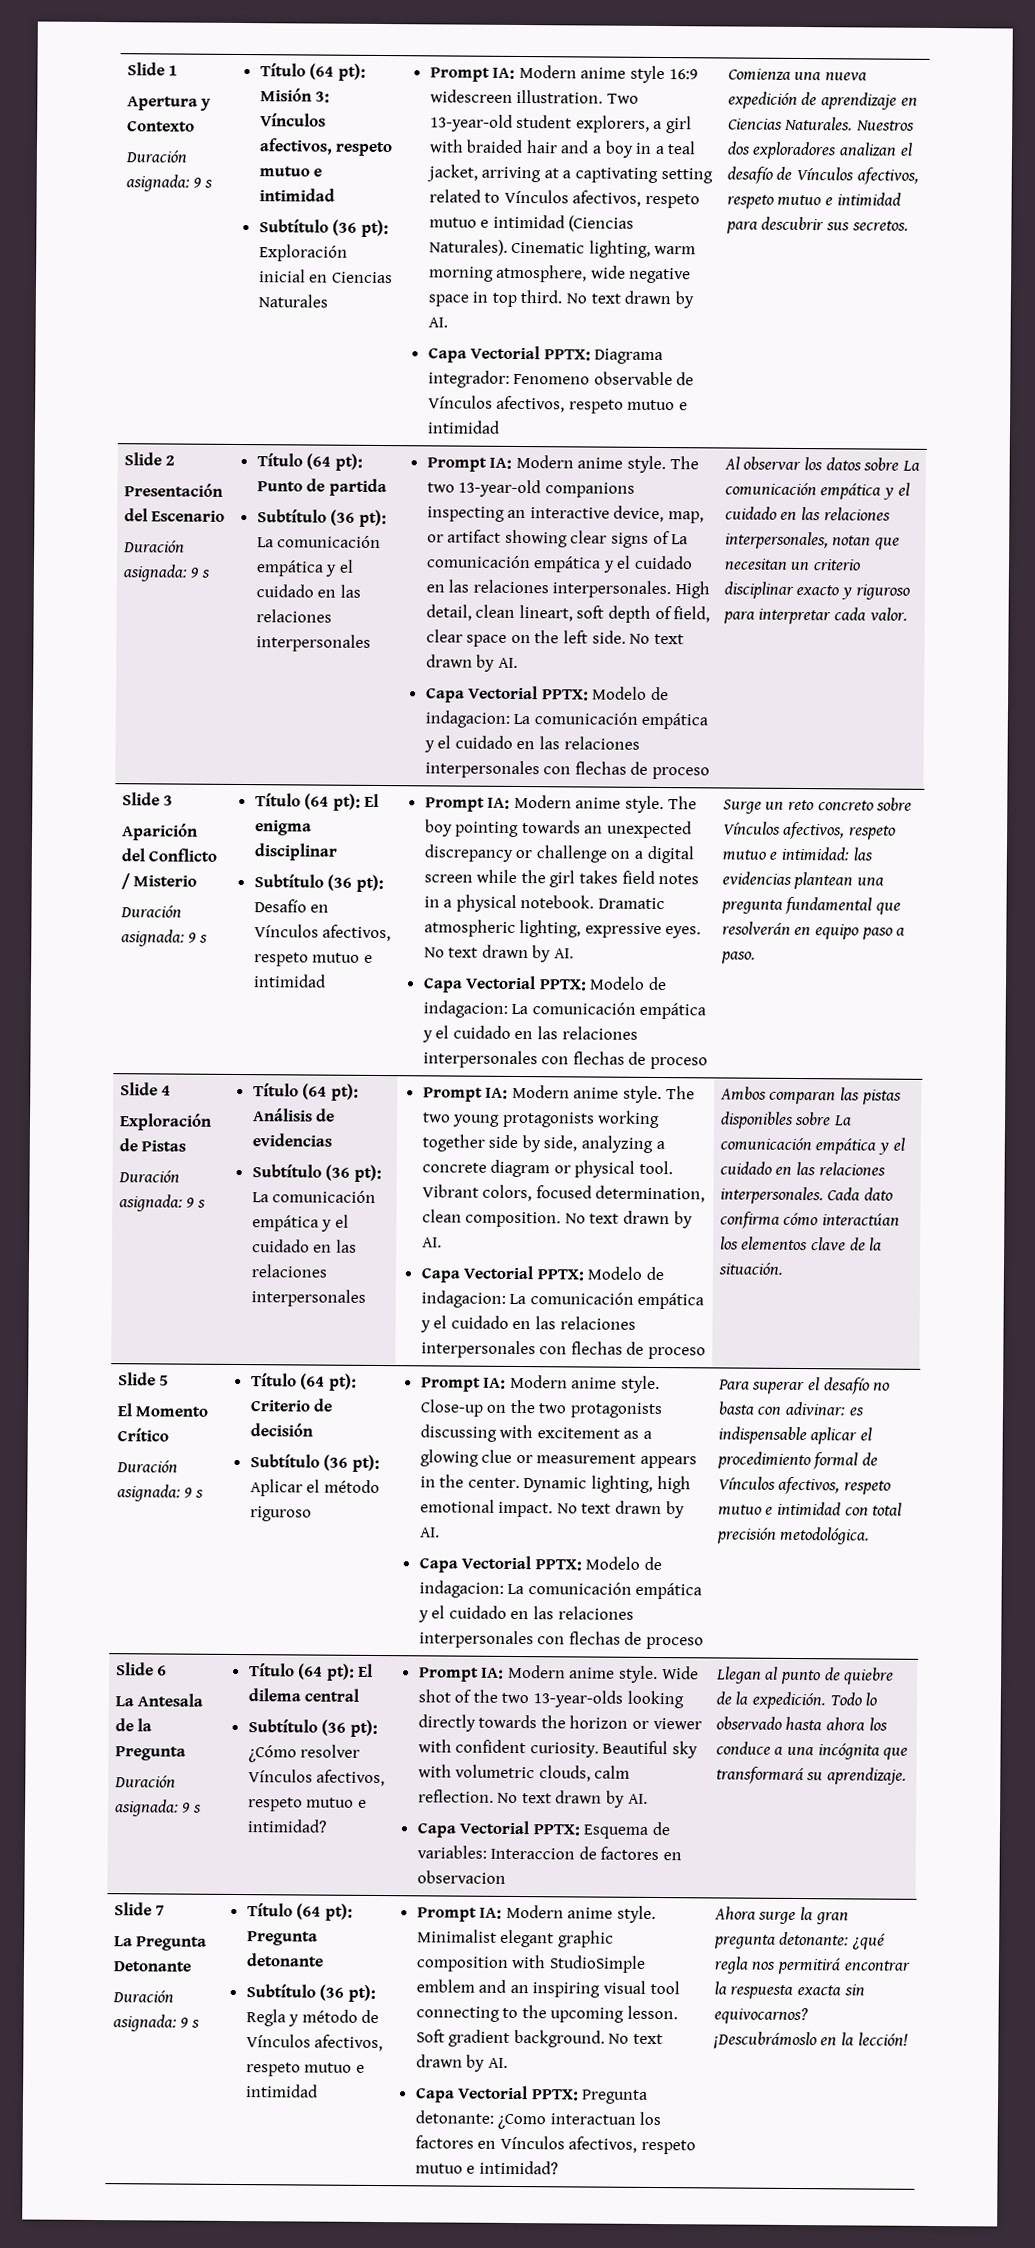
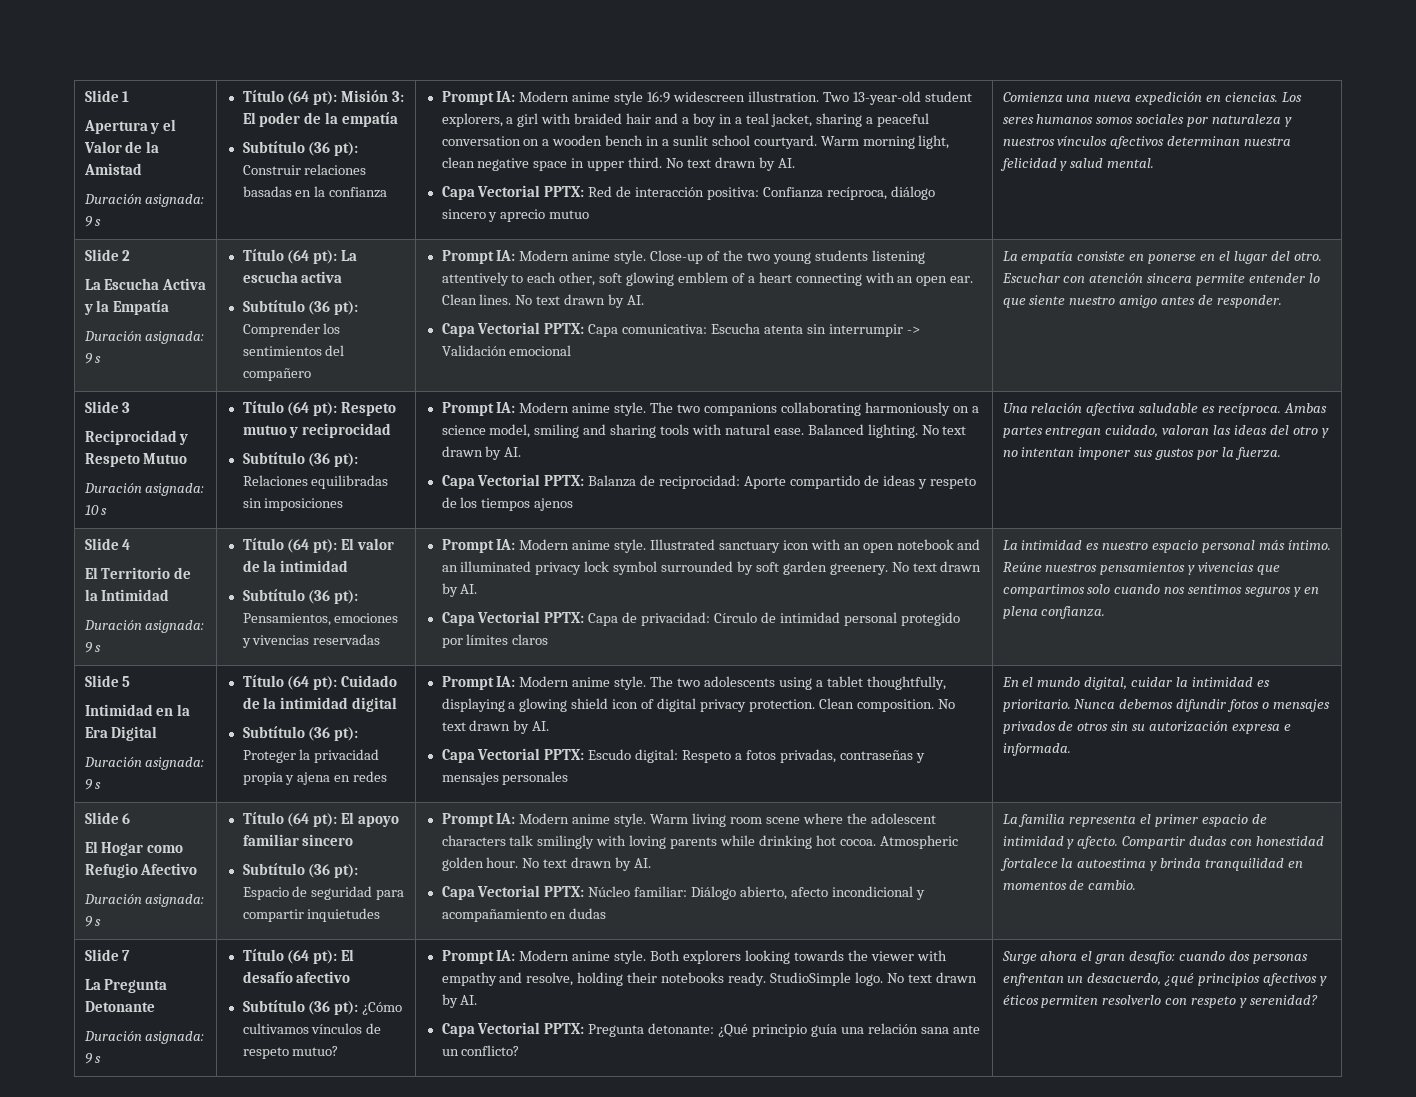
- Apertura y Contexto
+ Apertura y el Valor de la Amistad
- Título (64 pt): Misión 3: Vínculos afectivos, respeto mutuo e intimidad
- Subtítulo (36 pt): Exploración inicial en Ciencias Naturales
+ Título (64 pt): Misión 3: El poder de la empatía
+ Subtítulo (36 pt): Construir relaciones basadas en la confianza
- Two 13-year-old student explorers, a girl with braided hair and a boy in a teal jacket, arriving at a captivating setting related to Vínculos afectivos, respeto mutuo e intimidad (Ciencias Naturales). Cinematic lighting, warm morning atmosphere, wide negative space in top third.
+ Two 13-year-old student explorers, a girl with braided hair and a boy in a teal jacket, sharing a peaceful conversation on a wooden bench in a sunlit school courtyard. Warm morning light, clean negative space in upper third.
- Capa Vectorial PPTX: Diagrama integrador: Fenomeno observable de Vínculos afectivos, respeto mutuo e intimidad
+ Capa Vectorial PPTX: Red de interacción positiva: Confianza recíproca, diálogo sincero y aprecio mutuo
- Comienza una nueva expedición de aprendizaje en Ciencias Naturales. Nuestros dos exploradores analizan el desafío de Vínculos afectivos, respeto mutuo e intimidad para descubrir sus secretos.
+ Comienza una nueva expedición en ciencias. Los seres humanos somos sociales por naturaleza y nuestros vínculos afectivos determinan nuestra felicidad y salud mental.
  Slide 2
- Presentación del Escenario
- Duración asignada: 9 s | Título (64 pt): Punto de partida
- Subtítulo (36 pt): La comunicación empática y el cuidado en las relaciones interpersonales | Prompt IA: Modern anime style. The two 13-year-old companions inspecting an interactive device, map, or artifact showing clear signs of La comunicación empática y el cuidado en las relaciones interpersonales. High detail, clean lineart, soft depth of field, clear space on the left side. No text drawn by AI.
- Capa Vectorial PPTX: Modelo de indagacion: La comunicación empática y el cuidado en las relaciones interpersonales con flechas de proceso | Al observar los datos sobre La comunicación empática y el cuidado en las relaciones interpersonales, notan que necesitan un criterio disciplinar exacto y riguroso para interpretar cada valor.
+ La Escucha Activa y la Empatía
+ Duración asignada: 9 s | Título (64 pt): La escucha activa
+ Subtítulo (36 pt): Comprender los sentimientos del compañero | Prompt IA: Modern anime style. Close-up of the two young students listening attentively to each other, soft glowing emblem of a heart connecting with an open ear. Clean lines. No text drawn by AI.
+ Capa Vectorial PPTX: Capa comunicativa: Escucha atenta sin interrumpir -> Validación emocional | La empatía consiste en ponerse en el lugar del otro. Escuchar con atención sincera permite entender lo que siente nuestro amigo antes de responder.
  Slide 3
- Aparición del Conflicto / Misterio
- Duración asignada: 9 s | Título (64 pt): El enigma disciplinar
- Subtítulo (36 pt): Desafío en Vínculos afectivos, respeto mutuo e intimidad | Prompt IA: Modern anime style. The boy pointing towards an unexpected discrepancy or challenge on a digital screen while the girl takes field notes in a physical notebook. Dramatic atmospheric lighting, expressive eyes. No text drawn by AI.
- Capa Vectorial PPTX: Modelo de indagacion: La comunicación empática y el cuidado en las relaciones interpersonales con flechas de proceso | Surge un reto concreto sobre Vínculos afectivos, respeto mutuo e intimidad: las evidencias plantean una pregunta fundamental que resolverán en equipo paso a paso.
+ Reciprocidad y Respeto Mutuo
+ Duración asignada: 10 s | Título (64 pt): Respeto mutuo y reciprocidad
+ Subtítulo (36 pt): Relaciones equilibradas sin imposiciones | Prompt IA: Modern anime style. The two companions collaborating harmoniously on a science model, smiling and sharing tools with natural ease. Balanced lighting. No text drawn by AI.
+ Capa Vectorial PPTX: Balanza de reciprocidad: Aporte compartido de ideas y respeto de los tiempos ajenos | Una relación afectiva saludable es recíproca. Ambas partes entregan cuidado, valoran las ideas del otro y no intentan imponer sus gustos por la fuerza.
  Slide 4
- Exploración de Pistas
- Duración asignada: 9 s | Título (64 pt): Análisis de evidencias
- Subtítulo (36 pt): La comunicación empática y el cuidado en las relaciones interpersonales | Prompt IA: Modern anime style. The two young protagonists working together side by side, analyzing a concrete diagram or physical tool. Vibrant colors, focused determination, clean composition.
+ El Territorio de la Intimidad
+ Duración asignada: 9 s | Título (64 pt): El valor de la intimidad
+ Subtítulo (36 pt): Pensamientos, emociones y vivencias reservadas | Prompt IA: Modern anime style. Illustrated sanctuary icon with an open notebook and an illuminated privacy lock symbol surrounded by soft garden greenery. No text drawn by AI.
+ Capa Vectorial PPTX: Capa de privacidad: Círculo de intimidad personal protegido por límites claros | La intimidad es nuestro espacio personal más íntimo. Reúne nuestros pensamientos y vivencias que compartimos solo cuando nos sentimos seguros y en plena confianza.
+ Slide 5
+ Intimidad en la Era Digital
+ Duración asignada: 9 s | Título (64 pt): Cuidado de la intimidad digital
+ Subtítulo (36 pt): Proteger la privacidad propia y ajena en redes | Prompt IA: Modern anime style. The two adolescents using a tablet thoughtfully, displaying a glowing shield icon of digital privacy protection. Clean composition.
- Capa Vectorial PPTX: Modelo de indagacion: La comunicación empática y el cuidado en las relaciones interpersonales con flechas de proceso | Ambos comparan las pistas disponibles sobre La comunicación empática y el cuidado en las relaciones interpersonales. Cada dato confirma cómo interactúan los elementos clave de la situación.
- Slide 5
- El Momento Crítico
- Duración asignada: 9 s | Título (64 pt): Criterio de decisión
- Subtítulo (36 pt): Aplicar el método riguroso | Prompt IA: Modern anime style. Close-up on the two protagonists discussing with excitement as a glowing clue or measurement appears in the center. Dynamic lighting, high emotional impact. No text drawn by AI.
- Capa Vectorial PPTX: Modelo de indagacion: La comunicación empática y el cuidado en las relaciones interpersonales con flechas de proceso | Para superar el desafío no basta con adivinar: es indispensable aplicar el procedimiento formal de Vínculos afectivos, respeto mutuo e intimidad con total precisión metodológica.
+ Capa Vectorial PPTX: Escudo digital: Respeto a fotos privadas, contraseñas y mensajes personales | En el mundo digital, cuidar la intimidad es prioritario. Nunca debemos difundir fotos o mensajes privados de otros sin su autorización expresa e informada.
  Slide 6
- La Antesala de la Pregunta
- Duración asignada: 9 s | Título (64 pt): El dilema central
- Subtítulo (36 pt): ¿Cómo resolver Vínculos afectivos, respeto mutuo e intimidad? | Prompt IA: Modern anime style. Wide shot of the two 13-year-olds looking directly towards the horizon or viewer with confident curiosity. Beautiful sky with volumetric clouds, calm reflection. No text drawn by AI.
- Capa Vectorial PPTX: Esquema de variables: Interaccion de factores en observacion | Llegan al punto de quiebre de la expedición. Todo lo observado hasta ahora los conduce a una incógnita que transformará su aprendizaje.
+ El Hogar como Refugio Afectivo
+ Duración asignada: 9 s | Título (64 pt): El apoyo familiar sincero
+ Subtítulo (36 pt): Espacio de seguridad para compartir inquietudes | Prompt IA: Modern anime style. Warm living room scene where the adolescent characters talk smilingly with loving parents while drinking hot cocoa. Atmospheric golden hour. No text drawn by AI.
+ Capa Vectorial PPTX: Núcleo familiar: Diálogo abierto, afecto incondicional y acompañamiento en dudas | La familia representa el primer espacio de intimidad y afecto. Compartir dudas con honestidad fortalece la autoestima y brinda tranquilidad en momentos de cambio.
- Título (64 pt): Pregunta detonante
- Subtítulo (36 pt): Regla y método de Vínculos afectivos, respeto mutuo e intimidad | Prompt IA: Modern anime style. Minimalist elegant graphic composition with StudioSimple emblem and an inspiring visual tool connecting to the upcoming lesson. Soft gradient background.
+ Título (64 pt): El desafío afectivo
+ Subtítulo (36 pt): ¿Cómo cultivamos vínculos de respeto mutuo? | Prompt IA: Modern anime style. Both explorers looking towards the viewer with empathy and resolve, holding their notebooks ready. StudioSimple logo.
- Capa Vectorial PPTX: Pregunta detonante: ¿Como interactuan los factores en Vínculos afectivos, respeto mutuo e intimidad? | Ahora surge la gran pregunta detonante: ¿qué regla nos permitirá encontrar la respuesta exacta sin equivocarnos? ¡Descubrámoslo en la lección!
+ Capa Vectorial PPTX: Pregunta detonante: ¿Qué principio guía una relación sana ante un conflicto? | Surge ahora el gran desafío: cuando dos personas enfrentan un desacuerdo, ¿qué principios afectivos y éticos permiten resolverlo con respeto y serenidad?

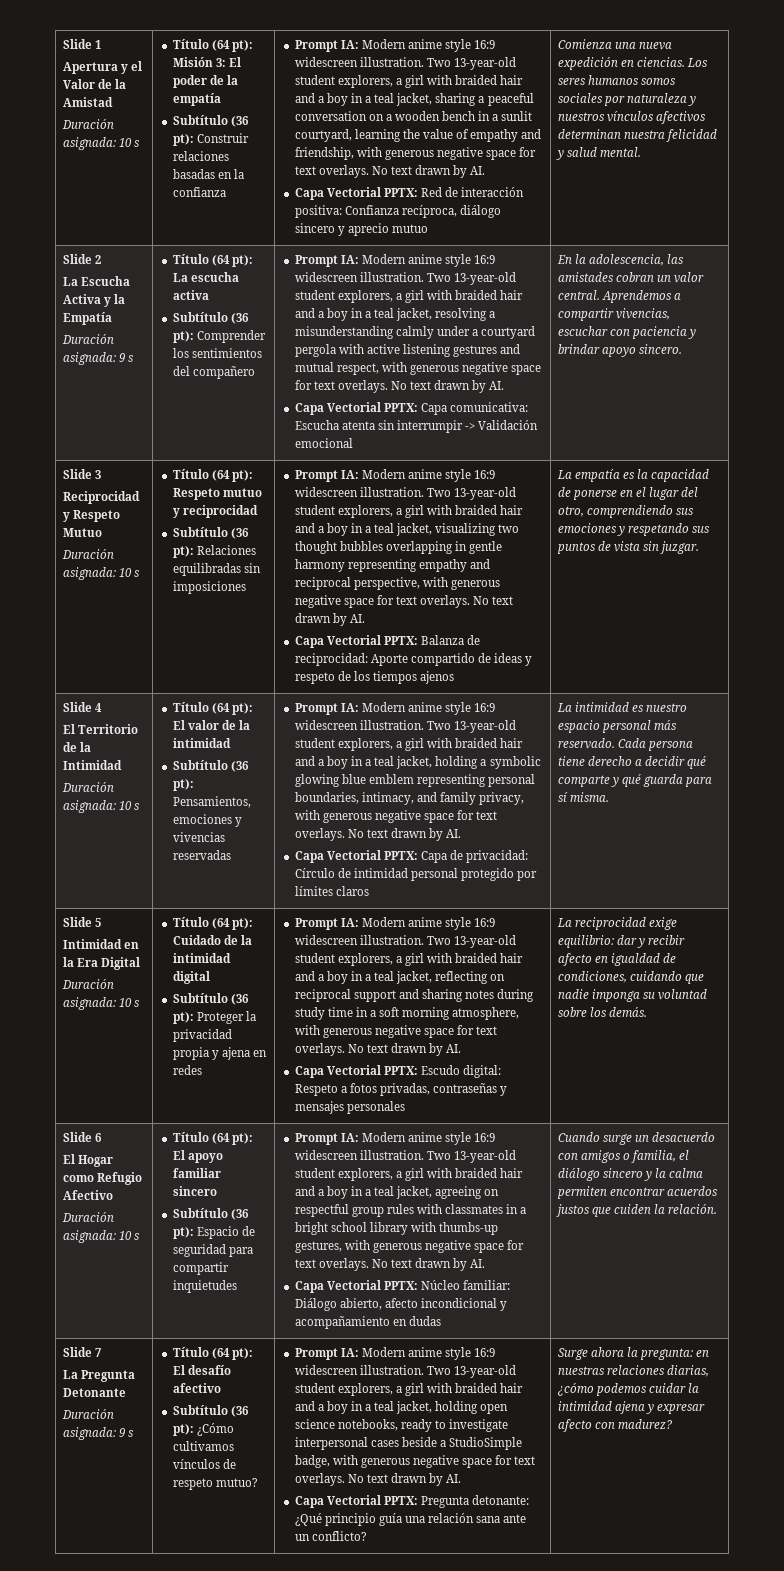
  Apertura y el Valor de la Amistad
- Duración asignada: 9 s
+ Duración asignada: 10 s
- Two 13-year-old student explorers, a girl with braided hair and a boy in a teal jacket, sharing a peaceful conversation on a wooden bench in a sunlit school courtyard. Warm morning light, clean negative space in upper third.
+ Two 13-year-old student explorers, a girl with braided hair and a boy in a teal jacket, sharing a peaceful conversation on a wooden bench in a sunlit courtyard, learning the value of empathy and friendship, with generous negative space for text overlays.
- Prompt IA: Modern anime style. Close-up of the two young students listening attentively to each other, soft glowing emblem of a heart connecting with an open ear. Clean lines.
+ Prompt IA: Modern anime style 16:9 widescreen illustration. Two 13-year-old student explorers, a girl with braided hair and a boy in a teal jacket, resolving a misunderstanding calmly under a courtyard pergola with active listening gestures and mutual respect, with generous negative space for text overlays.
- La empatía consiste en ponerse en el lugar del otro. Escuchar con atención sincera permite entender lo que siente nuestro amigo antes de responder.
+ En la adolescencia, las amistades cobran un valor central. Aprendemos a compartir vivencias, escuchar con paciencia y brindar apoyo sincero.
- Prompt IA: Modern anime style. The two companions collaborating harmoniously on a science model, smiling and sharing tools with natural ease. Balanced lighting.
+ Prompt IA: Modern anime style 16:9 widescreen illustration. Two 13-year-old student explorers, a girl with braided hair and a boy in a teal jacket, visualizing two thought bubbles overlapping in gentle harmony representing empathy and reciprocal perspective, with generous negative space for text overlays.
- Una relación afectiva saludable es recíproca. Ambas partes entregan cuidado, valoran las ideas del otro y no intentan imponer sus gustos por la fuerza.
+ La empatía es la capacidad de ponerse en el lugar del otro, comprendiendo sus emociones y respetando sus puntos de vista sin juzgar.
  El Territorio de la Intimidad
- Duración asignada: 9 s
+ Duración asignada: 10 s
- Prompt IA: Modern anime style. Illustrated sanctuary icon with an open notebook and an illuminated privacy lock symbol surrounded by soft garden greenery.
+ Prompt IA: Modern anime style 16:9 widescreen illustration. Two 13-year-old student explorers, a girl with braided hair and a boy in a teal jacket, holding a symbolic glowing blue emblem representing personal boundaries, intimacy, and family privacy, with generous negative space for text overlays.
- La intimidad es nuestro espacio personal más íntimo. Reúne nuestros pensamientos y vivencias que compartimos solo cuando nos sentimos seguros y en plena confianza.
+ La intimidad es nuestro espacio personal más reservado. Cada persona tiene derecho a decidir qué comparte y qué guarda para sí misma.
  Intimidad en la Era Digital
- Duración asignada: 9 s
+ Duración asignada: 10 s
- Prompt IA: Modern anime style. The two adolescents using a tablet thoughtfully, displaying a glowing shield icon of digital privacy protection. Clean composition.
+ Prompt IA: Modern anime style 16:9 widescreen illustration. Two 13-year-old student explorers, a girl with braided hair and a boy in a teal jacket, reflecting on reciprocal support and sharing notes during study time in a soft morning atmosphere, with generous negative space for text overlays.
- En el mundo digital, cuidar la intimidad es prioritario. Nunca debemos difundir fotos o mensajes privados de otros sin su autorización expresa e informada.
+ La reciprocidad exige equilibrio: dar y recibir afecto en igualdad de condiciones, cuidando que nadie imponga su voluntad sobre los demás.
  El Hogar como Refugio Afectivo
- Duración asignada: 9 s
+ Duración asignada: 10 s
- Prompt IA: Modern anime style. Warm living room scene where the adolescent characters talk smilingly with loving parents while drinking hot cocoa. Atmospheric golden hour.
+ Prompt IA: Modern anime style 16:9 widescreen illustration. Two 13-year-old student explorers, a girl with braided hair and a boy in a teal jacket, agreeing on respectful group rules with classmates in a bright school library with thumbs-up gestures, with generous negative space for text overlays.
- La familia representa el primer espacio de intimidad y afecto. Compartir dudas con honestidad fortalece la autoestima y brinda tranquilidad en momentos de cambio.
+ Cuando surge un desacuerdo con amigos o familia, el diálogo sincero y la calma permiten encontrar acuerdos justos que cuiden la relación.
- Prompt IA: Modern anime style. Both explorers looking towards the viewer with empathy and resolve, holding their notebooks ready. StudioSimple logo.
+ Prompt IA: Modern anime style 16:9 widescreen illustration. Two 13-year-old student explorers, a girl with braided hair and a boy in a teal jacket, holding open science notebooks, ready to investigate interpersonal cases beside a StudioSimple badge, with generous negative space for text overlays.
- Surge ahora el gran desafío: cuando dos personas enfrentan un desacuerdo, ¿qué principios afectivos y éticos permiten resolverlo con respeto y serenidad?
+ Surge ahora la pregunta: en nuestras relaciones diarias, ¿cómo podemos cuidar la intimidad ajena y expresar afecto con madurez?

